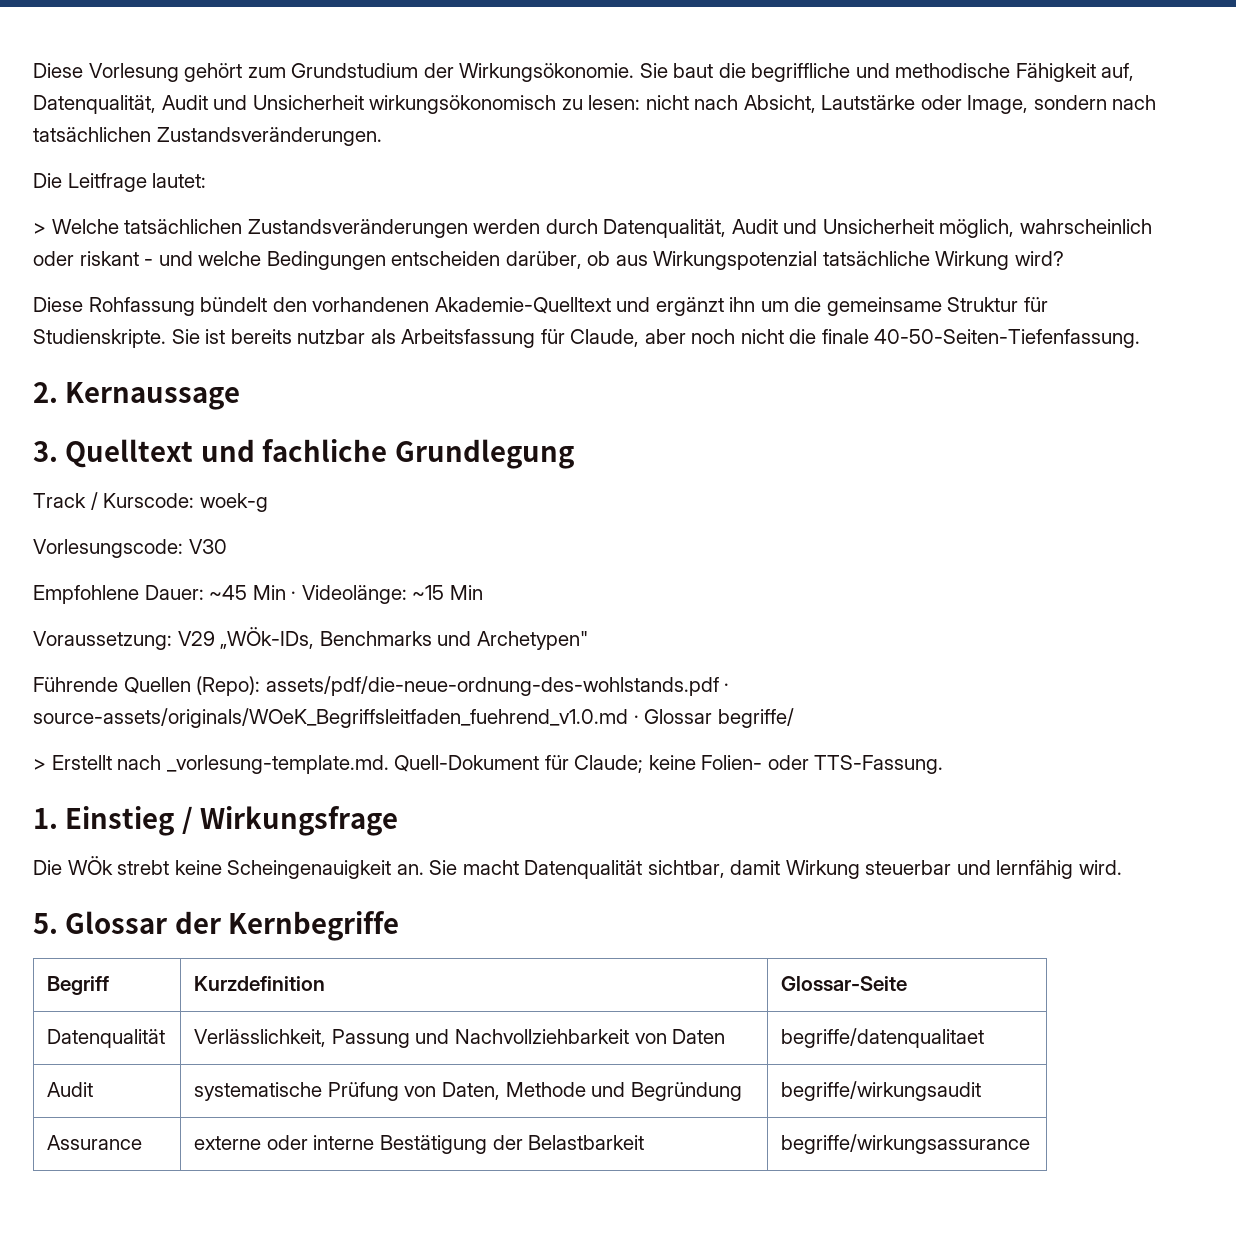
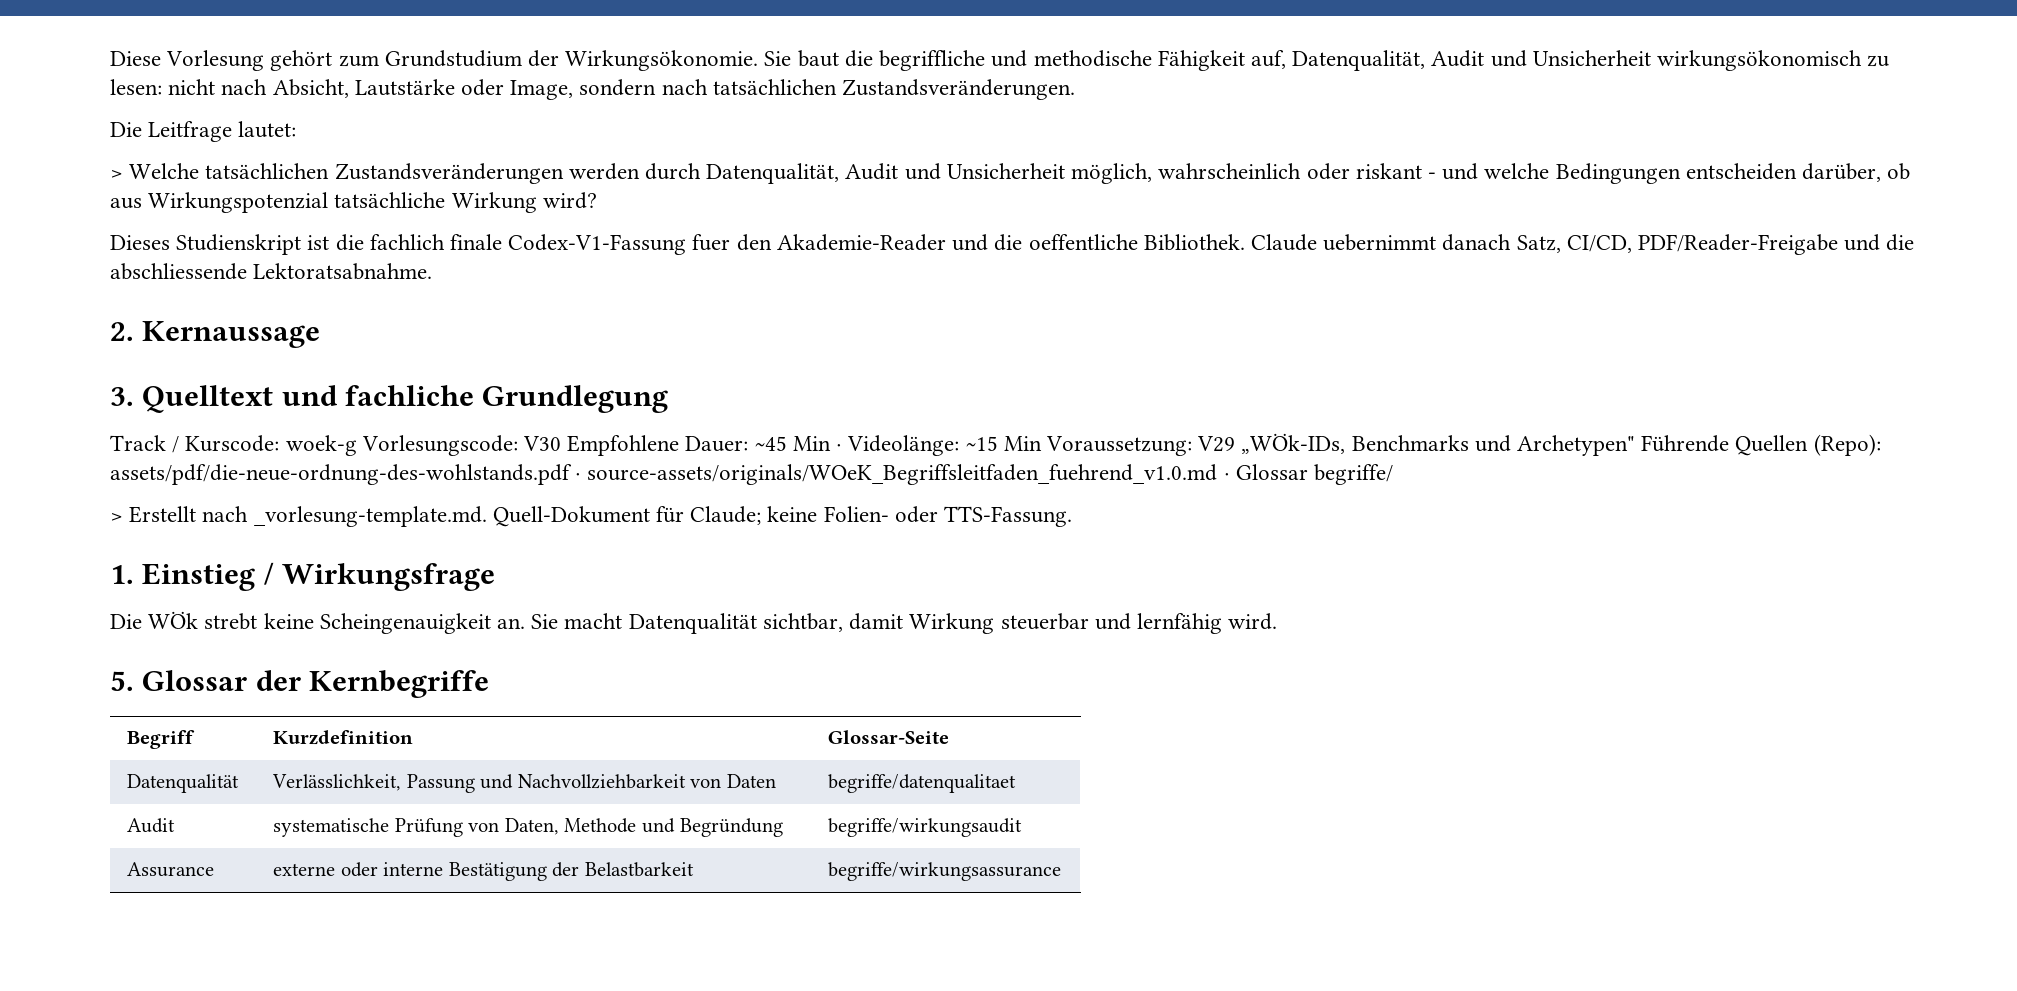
- Diese Rohfassung bündelt den vorhandenen Akademie-Quelltext und ergänzt ihn um die gemeinsame Struktur für Studienskripte. Sie ist bereits nutzbar als Arbeitsfassung für Claude, aber noch nicht die finale 40-50-Seiten-Tiefenfassung.
+ Dieses Studienskript ist die fachlich finale Codex-V1-Fassung fuer den Akademie-Reader und die oeffentliche Bibliothek. Claude uebernimmt danach Satz, CI/CD, PDF/Reader-Freigabe und die abschliessende Lektoratsabnahme.
- Track / Kurscode: woek-g
- Vorlesungscode: V30
- Empfohlene Dauer: ~45 Min · Videolänge: ~15 Min
- Voraussetzung: V29 „WÖk-IDs, Benchmarks und Archetypen"
- Führende Quellen (Repo): assets/pdf/die-neue-ordnung-des-wohlstands.pdf · source-assets/originals/WOeK_Begriffsleitfaden_fuehrend_v1.0.md · Glossar begriffe/
+ Track / Kurscode: woek-g Vorlesungscode: V30 Empfohlene Dauer: ~45 Min · Videolänge: ~15 Min Voraussetzung: V29 „WÖk-IDs, Benchmarks und Archetypen" Führende Quellen (Repo): assets/pdf/die-neue-ordnung-des-wohlstands.pdf · source-assets/originals/WOeK_Begriffsleitfaden_fuehrend_v1.0.md · Glossar begriffe/

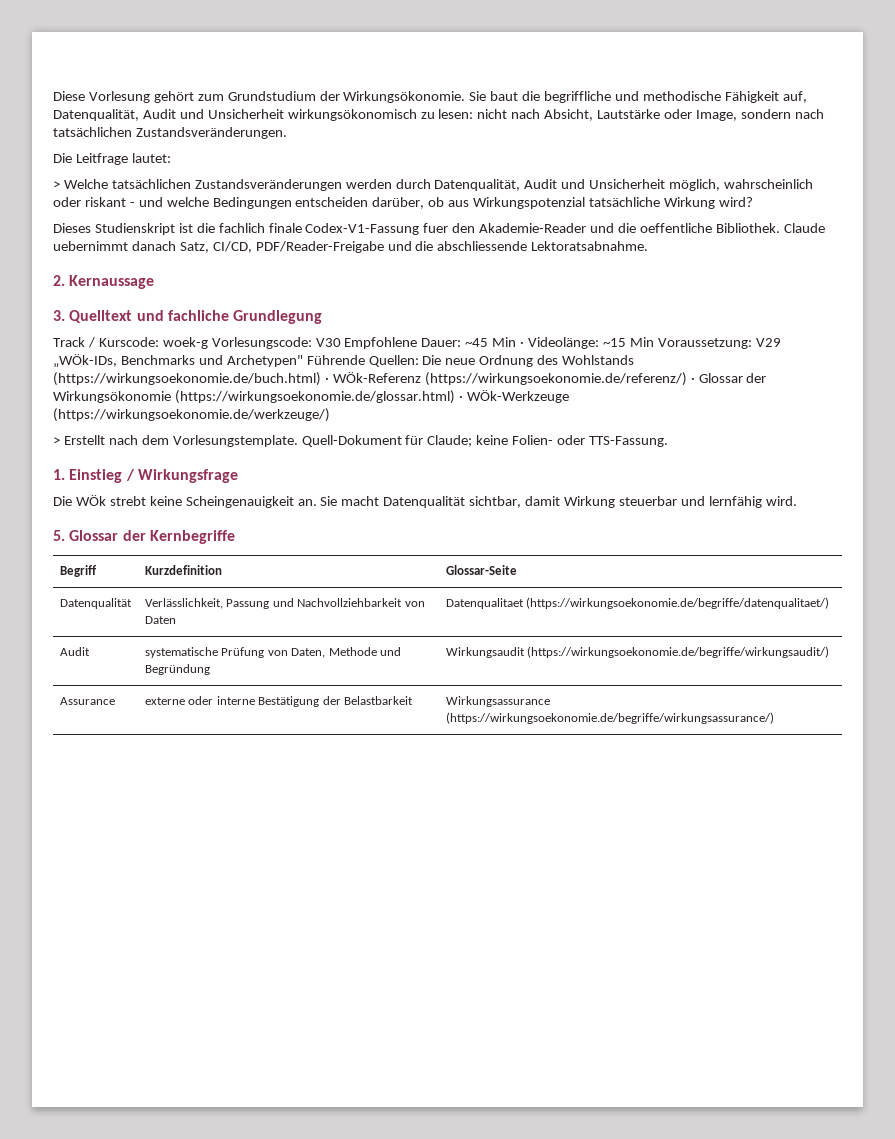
- Track / Kurscode: woek-g Vorlesungscode: V30 Empfohlene Dauer: ~45 Min · Videolänge: ~15 Min Voraussetzung: V29 „WÖk-IDs, Benchmarks und Archetypen" Führende Quellen (Repo): assets/pdf/die-neue-ordnung-des-wohlstands.pdf · source-assets/originals/WOeK_Begriffsleitfaden_fuehrend_v1.0.md · Glossar begriffe/
+ Track / Kurscode: woek-g Vorlesungscode: V30 Empfohlene Dauer: ~45 Min · Videolänge: ~15 Min Voraussetzung: V29 „WÖk-IDs, Benchmarks und Archetypen" Führende Quellen: Die neue Ordnung des Wohlstands (https://wirkungsoekonomie.de/buch.html) · WÖk-Referenz (https://wirkungsoekonomie.de/referenz/) · Glossar der Wirkungsökonomie (https://wirkungsoekonomie.de/glossar.html) · WÖk-Werkzeuge (https://wirkungsoekonomie.de/werkzeuge/)
- > Erstellt nach _vorlesung-template.md. Quell-Dokument für Claude; keine Folien- oder TTS-Fassung.
+ > Erstellt nach dem Vorlesungstemplate. Quell-Dokument für Claude; keine Folien- oder TTS-Fassung.
- Datenqualität | Verlässlichkeit, Passung und Nachvollziehbarkeit von Daten | begriffe/datenqualitaet
+ Datenqualität | Verlässlichkeit, Passung und Nachvollziehbarkeit von Daten | Datenqualitaet (https://wirkungsoekonomie.de/begriffe/datenqualitaet/)
- Audit | systematische Prüfung von Daten, Methode und Begründung | begriffe/wirkungsaudit
+ Audit | systematische Prüfung von Daten, Methode und Begründung | Wirkungsaudit (https://wirkungsoekonomie.de/begriffe/wirkungsaudit/)
- Assurance | externe oder interne Bestätigung der Belastbarkeit | begriffe/wirkungsassurance
+ Assurance | externe oder interne Bestätigung der Belastbarkeit | Wirkungsassurance (https://wirkungsoekonomie.de/begriffe/wirkungsassurance/)

